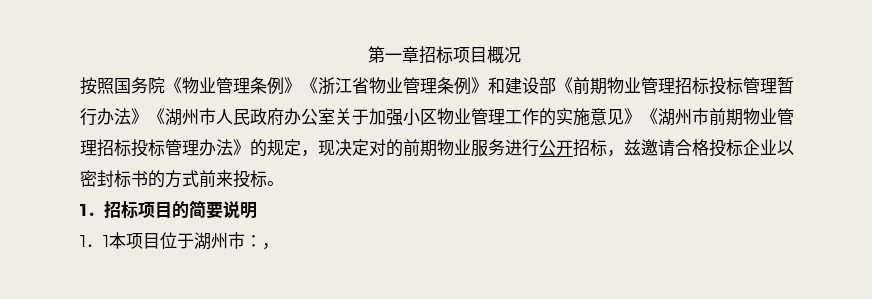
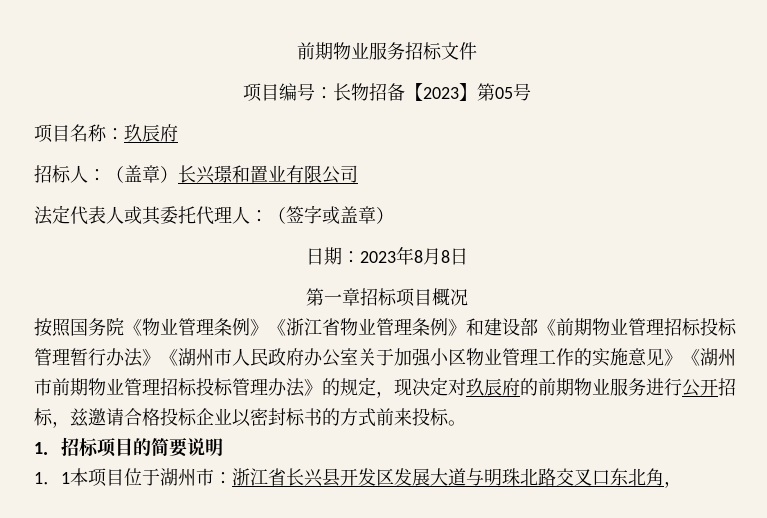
+ 前期物业服务招标文件
+ 项目编号：长物招备【2023】第05号
+ 项目名称：玖辰府
+ 招标人：（盖章）长兴璟和置业有限公司
+ 法定代表人或其委托代理人：（签字或盖章）
+ 日期：2023年8月8日
- 按照国务院《物业管理条例》《浙江省物业管理条例》和建设部《前期物业管理招标投标管理暂行办法》《湖州市人民政府办公室关于加强小区物业管理工作的实施意见》《湖州市前期物业管理招标投标管理办法》的规定，现决定对的前期物业服务进行公开招标，兹邀请合格投标企业以密封标书的方式前来投标。
+ 按照国务院《物业管理条例》《浙江省物业管理条例》和建设部《前期物业管理招标投标管理暂行办法》《湖州市人民政府办公室关于加强小区物业管理工作的实施意见》《湖州市前期物业管理招标投标管理办法》的规定，现决定对玖辰府的前期物业服务进行公开招标，兹邀请合格投标企业以密封标书的方式前来投标。
- 1．1本项目位于湖州市：，
+ 1．1本项目位于湖州市：浙江省长兴县开发区发展大道与明珠北路交叉口东北角，

